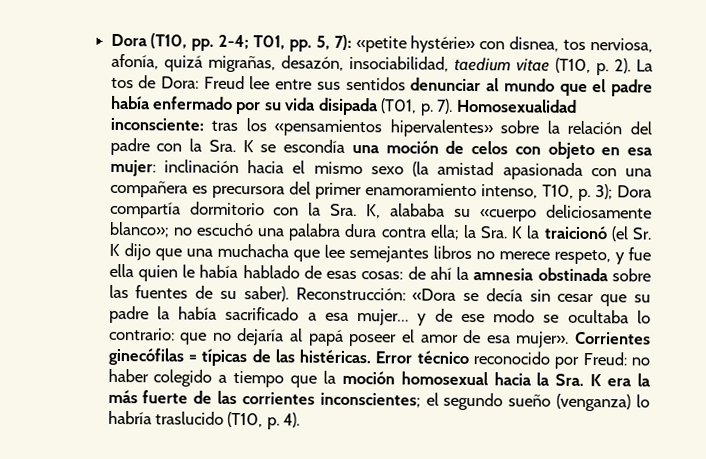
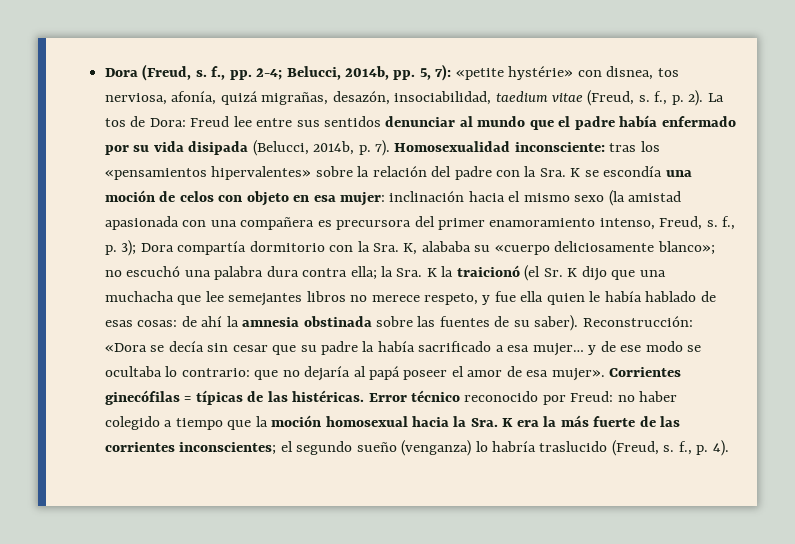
- Dora (T10, pp. 2-4; T01, pp. 5, 7): «petite hystérie» con disnea, tos nerviosa, afonía, quizá migrañas, desazón, insociabilidad, taedium vitae (T10, p. 2).
+ Dora (Freud, s. f., pp. 2-4; Belucci, 2014b, pp. 5, 7): «petite hystérie» con disnea, tos nerviosa, afonía, quizá migrañas, desazón, insociabilidad, taedium vitae (Freud, s. f., p. 2).
- La tos de Dora: Freud lee entre sus sentidos denunciar al mundo que el padre había enfermado por su vida disipada (T01, p. 7).
+ La tos de Dora: Freud lee entre sus sentidos denunciar al mundo que el padre había enfermado por su vida disipada (Belucci, 2014b, p. 7).
- inclinación hacia el mismo sexo (la amistad apasionada con una compañera es precursora del primer enamoramiento intenso, T10, p. 3);
+ inclinación hacia el mismo sexo (la amistad apasionada con una compañera es precursora del primer enamoramiento intenso, Freud, s. f., p. 3);
- Error técnico reconocido por Freud: no haber colegido a tiempo que la moción homosexual hacia la Sra. K era la más fuerte de las corrientes inconscientes; el segundo sueño (venganza) lo habría traslucido (T10, p. 4).
+ Error técnico reconocido por Freud: no haber colegido a tiempo que la moción homosexual hacia la Sra. K era la más fuerte de las corrientes inconscientes; el segundo sueño (venganza) lo habría traslucido (Freud, s. f., p. 4).

